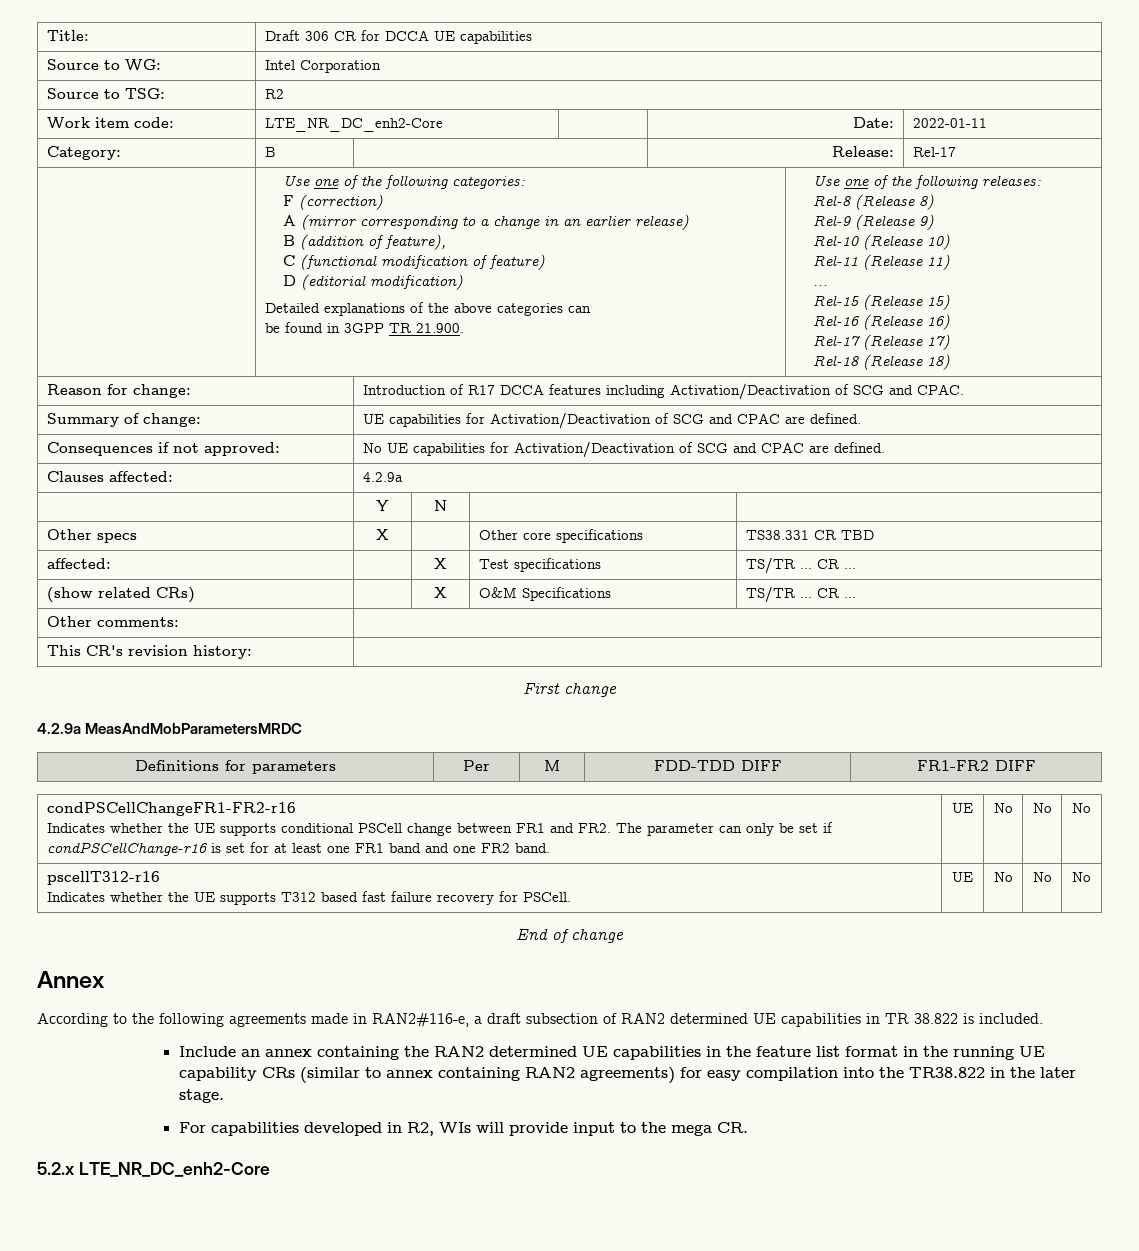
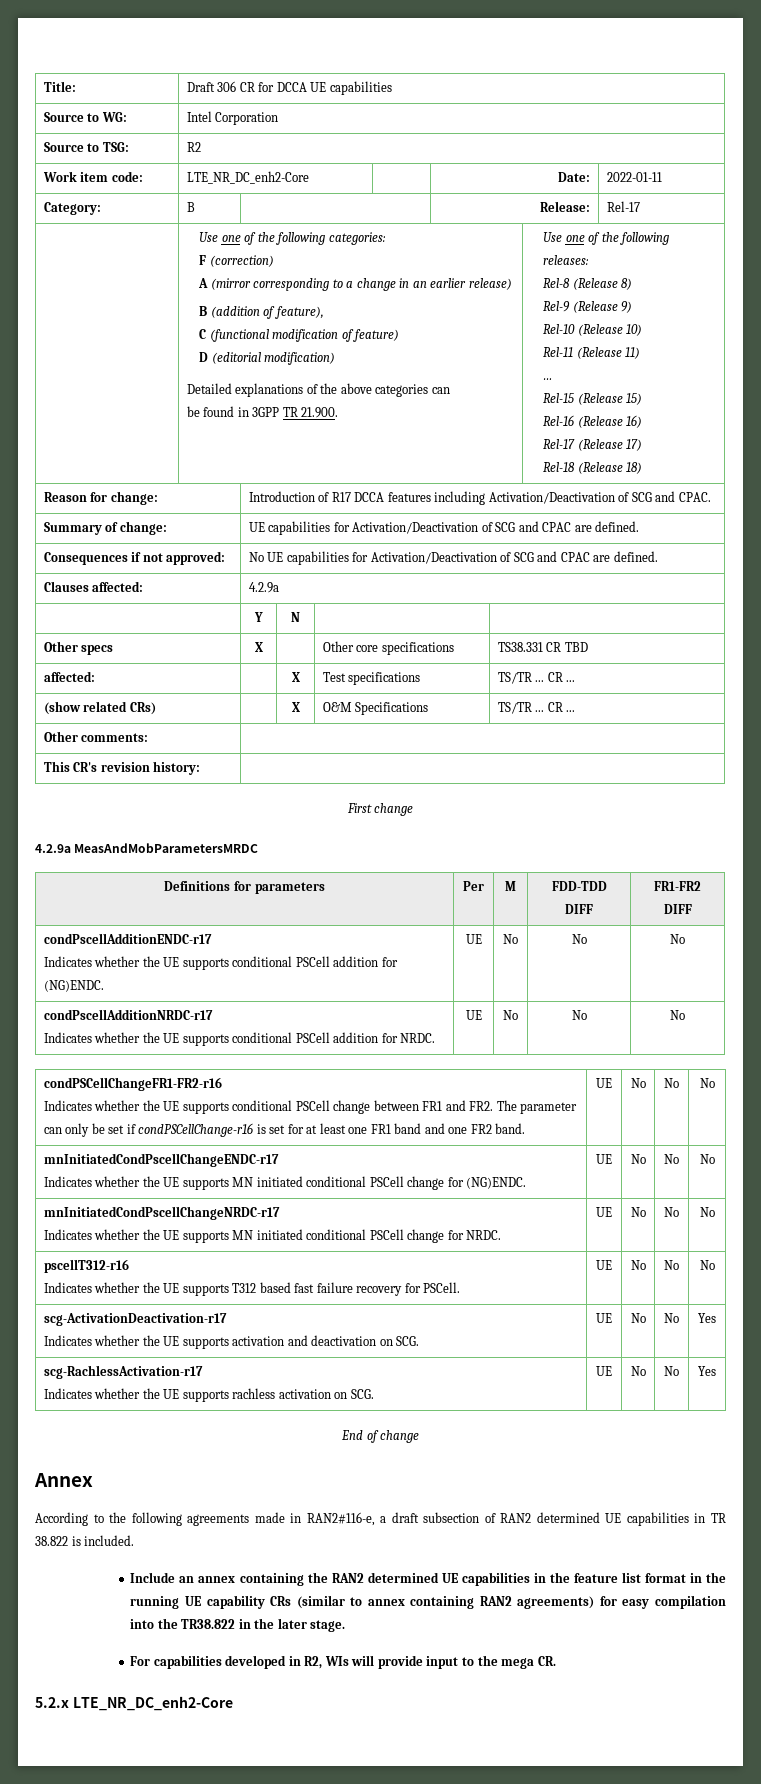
+ condPscellAdditionENDC-r17
+ Indicates whether the UE supports conditional PSCell addition for (NG)ENDC. | UE | No | No | No
+ condPscellAdditionNRDC-r17
+ Indicates whether the UE supports conditional PSCell addition for NRDC. | UE | No | No | No
+ mnInitiatedCondPscellChangeENDC-r17
+ Indicates whether the UE supports MN initiated conditional PSCell change for (NG)ENDC. | UE | No | No | No
+ mnInitiatedCondPscellChangeNRDC-r17
+ Indicates whether the UE supports MN initiated conditional PSCell change for NRDC. | UE | No | No | No
+ scg-ActivationDeactivation-r17
+ Indicates whether the UE supports activation and deactivation on SCG. | UE | No | No | Yes
+ scg-RachlessActivation-r17
+ Indicates whether the UE supports rachless activation on SCG. | UE | No | No | Yes

